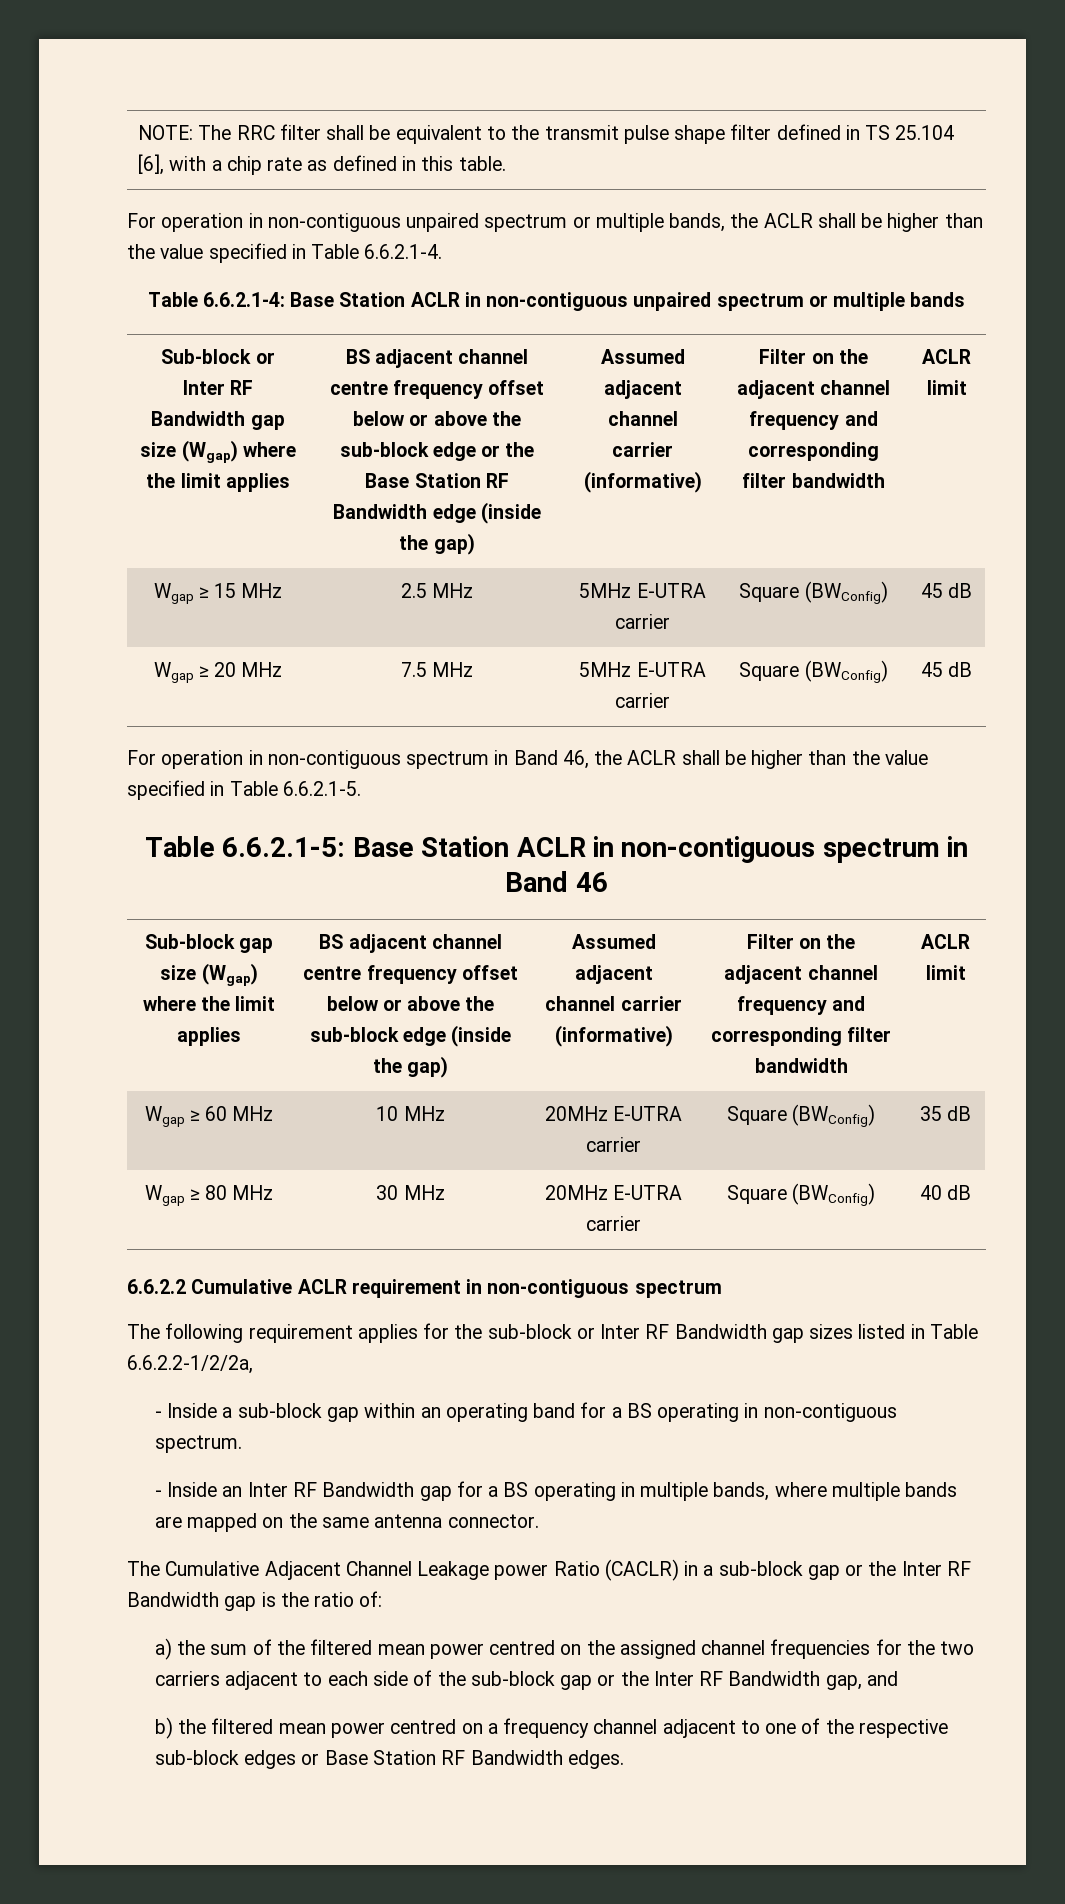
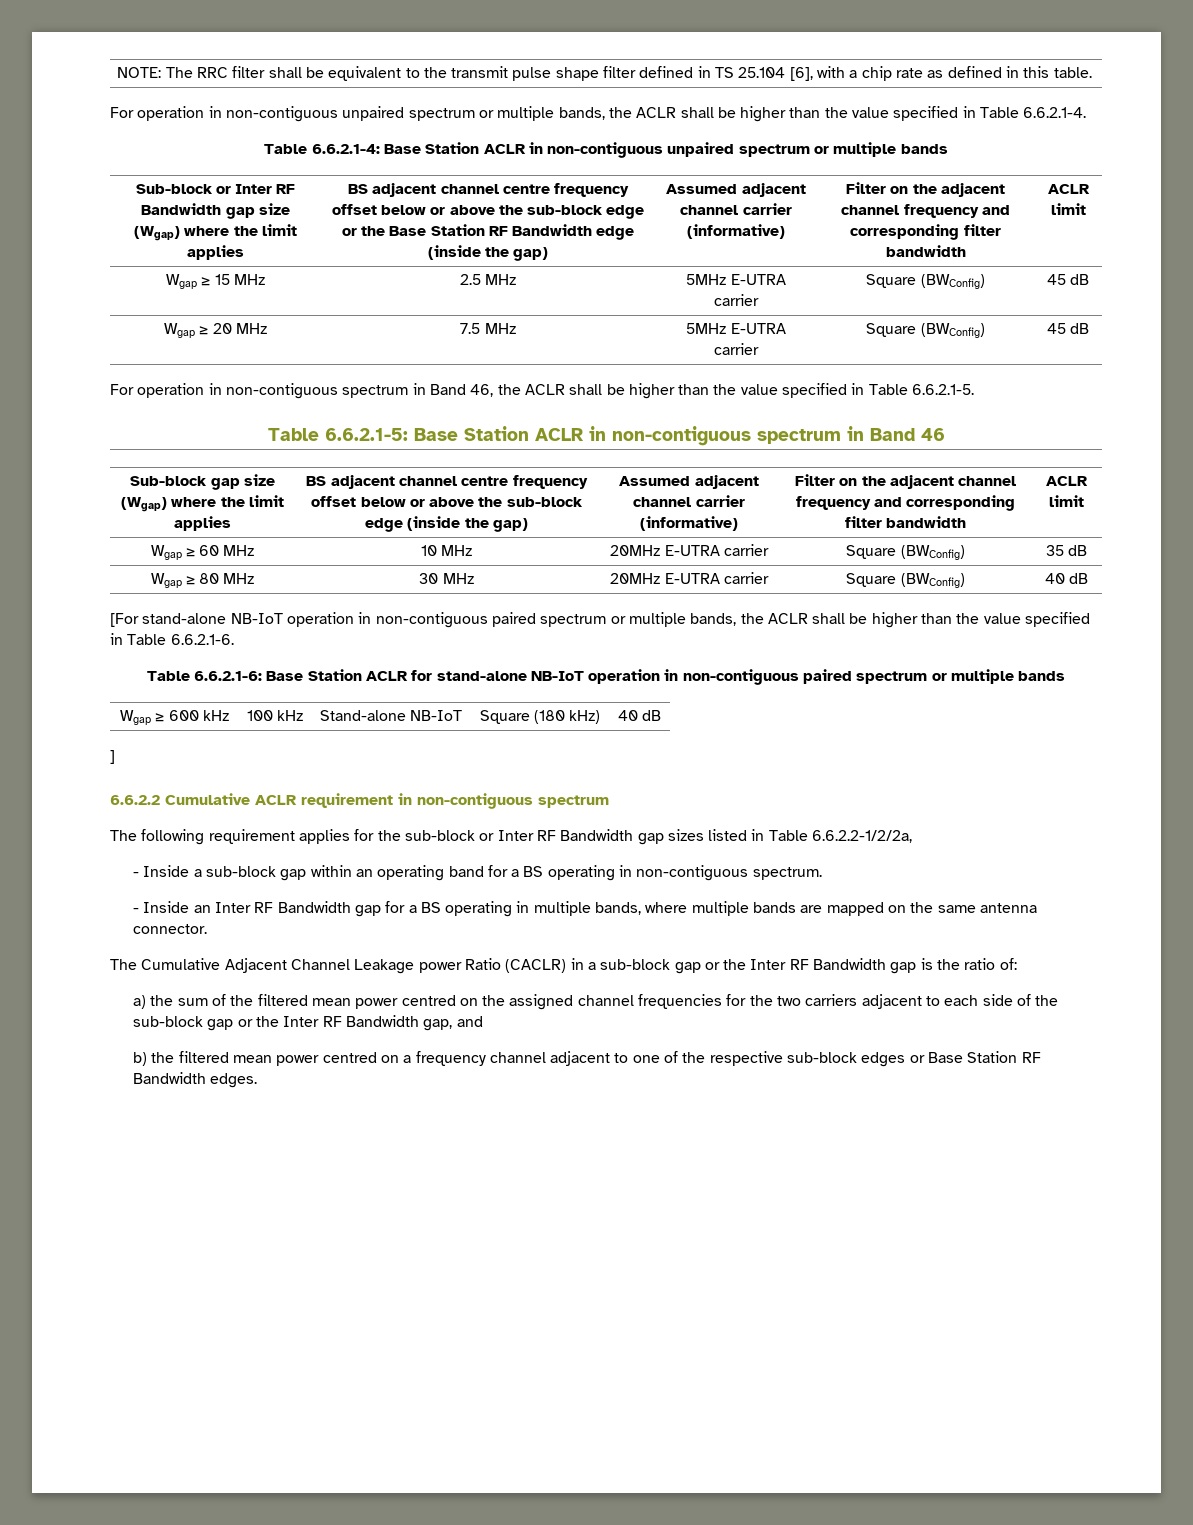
+ [For stand-alone NB-IoT operation in non-contiguous paired spectrum or multiple bands, the ACLR shall be higher than the value specified in Table 6.6.2.1-6.
+ Table 6.6.2.1-6: Base Station ACLR for stand-alone NB-IoT operation in non-contiguous paired spectrum or multiple bands
+ Wgap ≥ 600 kHz | 100 kHz | Stand-alone NB-IoT | Square (180 kHz) | 40 dB
+ ]

